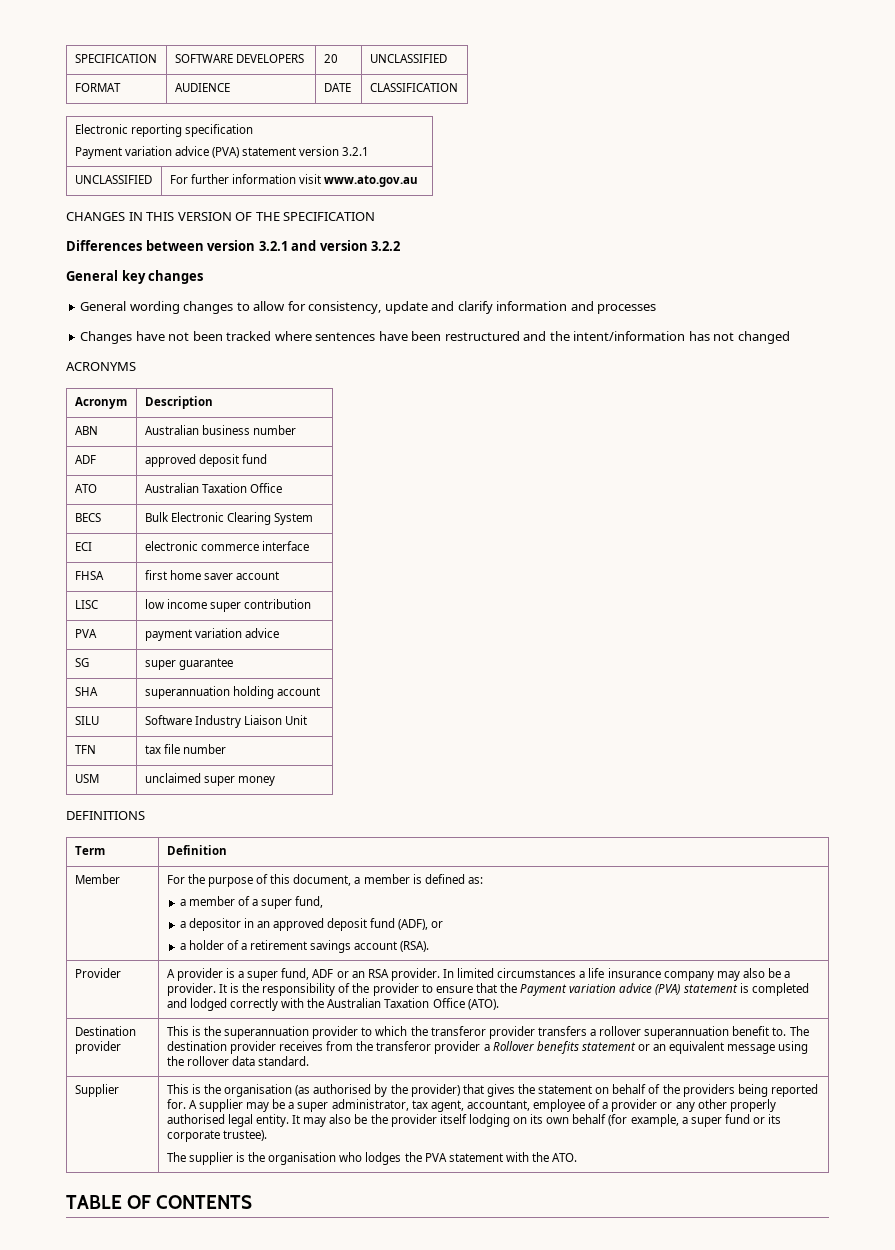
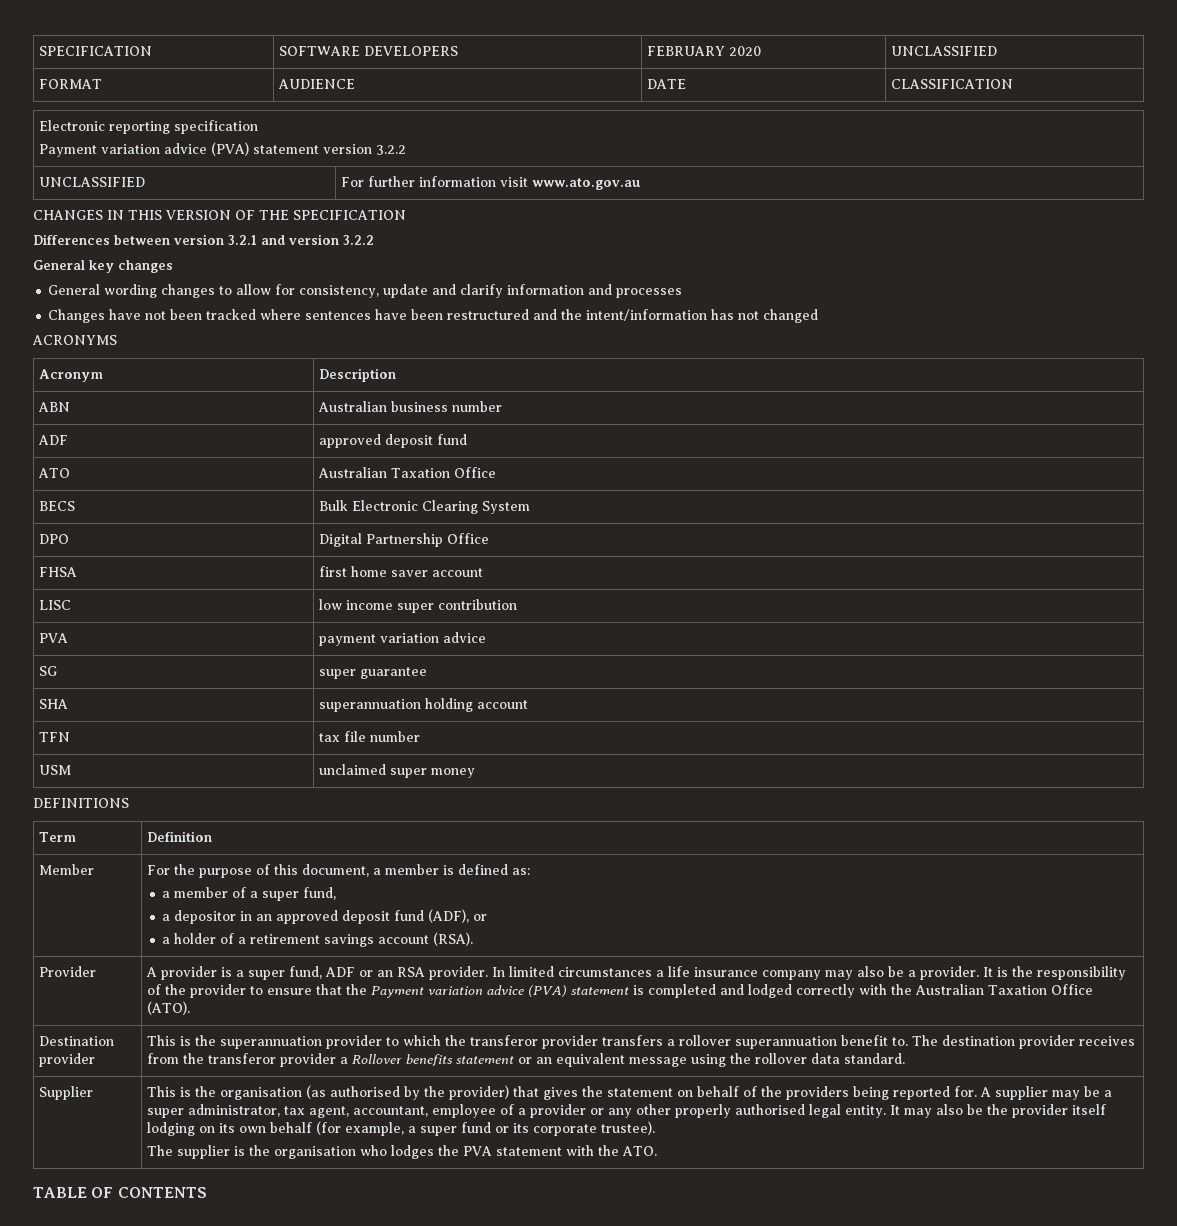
- SPECIFICATION | SOFTWARE DEVELOPERS | 20 | UNCLASSIFIED
+ SPECIFICATION | SOFTWARE DEVELOPERS | FEBRUARY 2020 | UNCLASSIFIED
  Electronic reporting specification
- Payment variation advice (PVA) statement version 3.2.1
+ Payment variation advice (PVA) statement version 3.2.2
- ECI | electronic commerce interface
+ DPO | Digital Partnership Office
- SILU | Software Industry Liaison Unit

